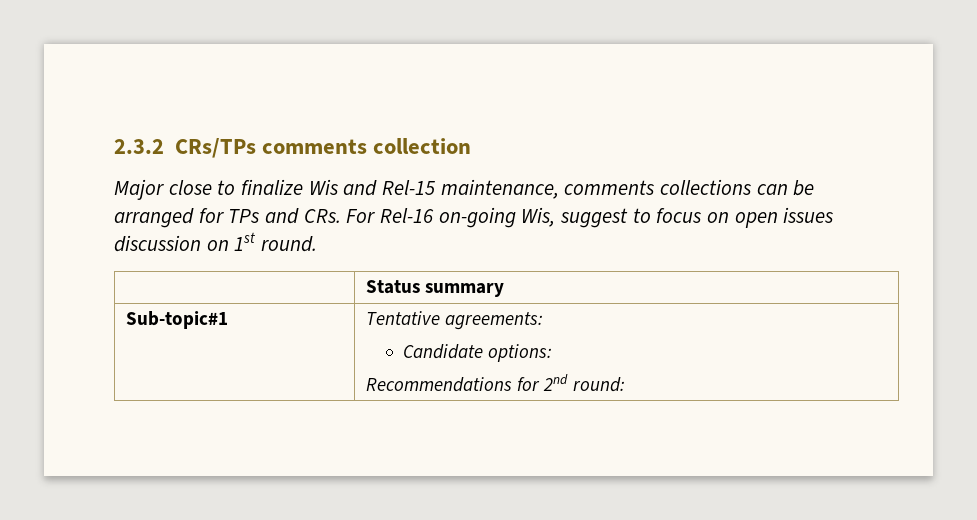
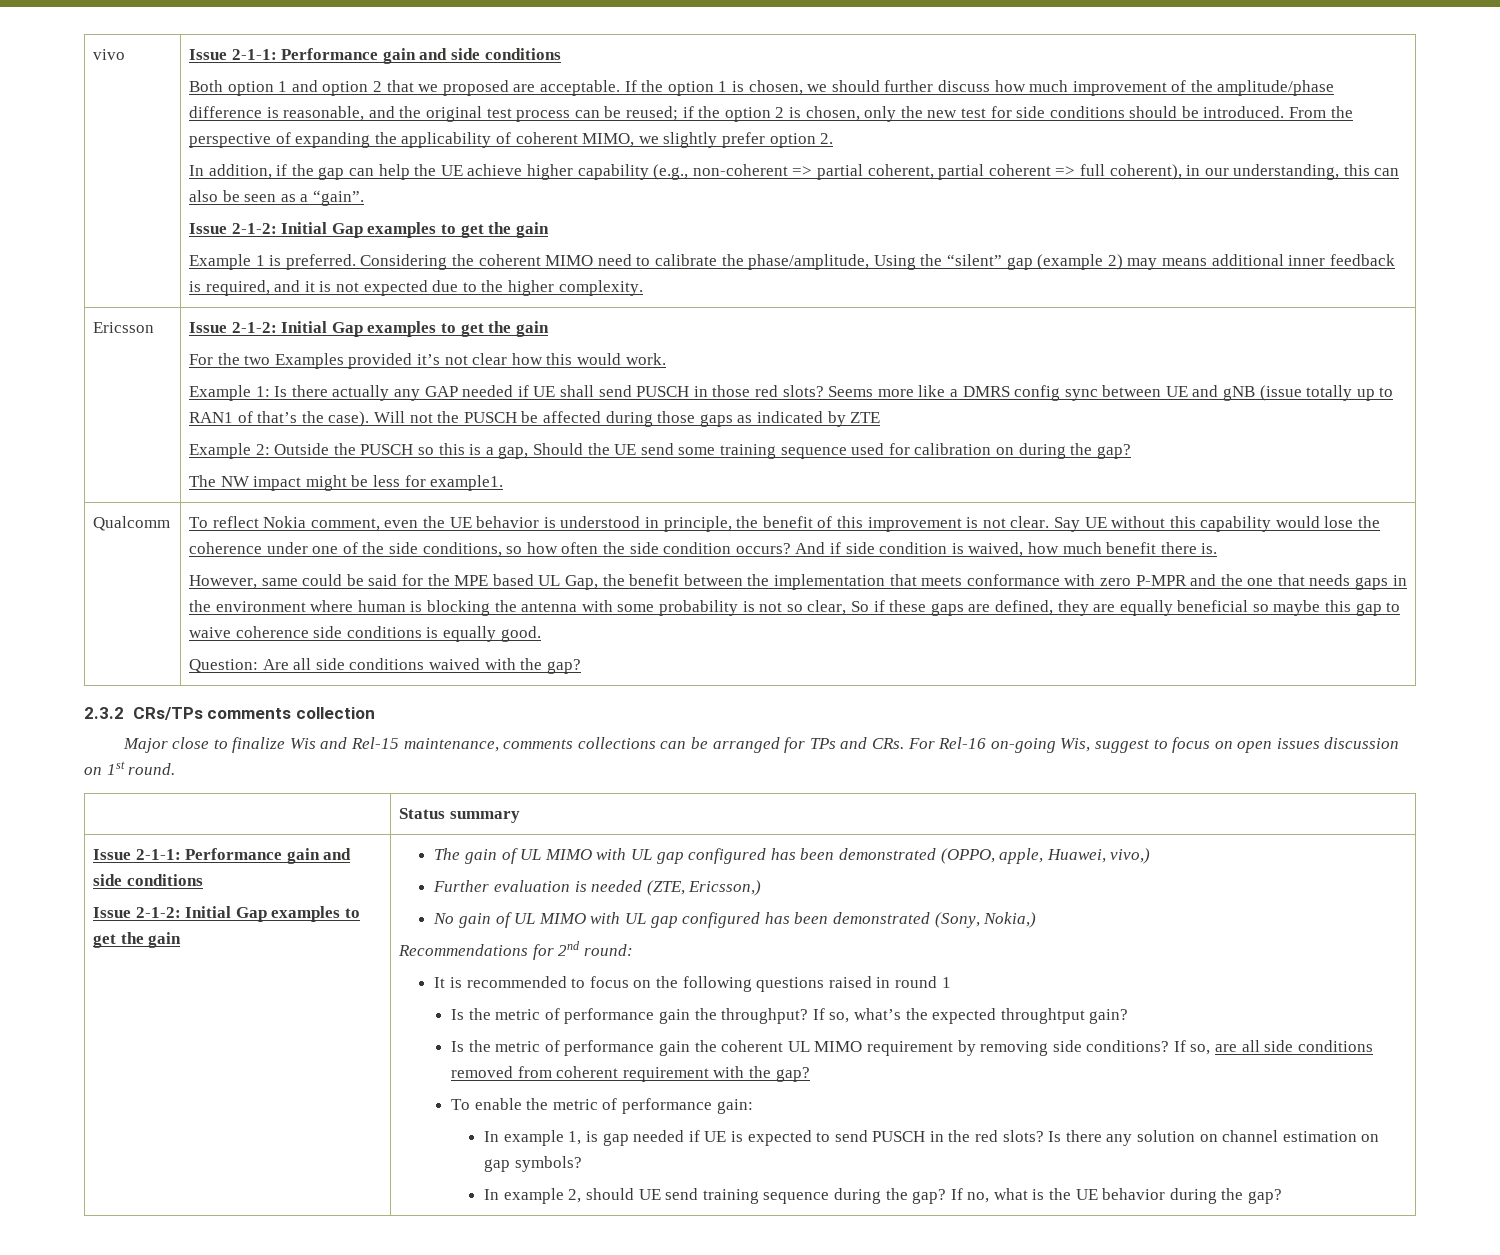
+ vivo | Issue 2-1-1: Performance gain and side conditions
+ Both option 1 and option 2 that we proposed are acceptable. If the option 1 is chosen, we should further discuss how much improvement of the amplitude/phase difference is reasonable, and the original test process can be reused; if the option 2 is chosen, only the new test for side conditions should be introduced. From the perspective of expanding the applicability of coherent MIMO, we slightly prefer option 2.
+ In addition, if the gap can help the UE achieve higher capability (e.g., non-coherent => partial coherent, partial coherent => full coherent), in our understanding, this can also be seen as a “gain”.
+ Issue 2-1-2: Initial Gap examples to get the gain
+ Example 1 is preferred. Considering the coherent MIMO need to calibrate the phase/amplitude, Using the “silent” gap (example 2) may means additional inner feedback is required, and it is not expected due to the higher complexity.
+ Ericsson | Issue 2-1-2: Initial Gap examples to get the gain
+ For the two Examples provided it’s not clear how this would work.
+ Example 1: Is there actually any GAP needed if UE shall send PUSCH in those red slots? Seems more like a DMRS config sync between UE and gNB (issue totally up to RAN1 of that’s the case). Will not the PUSCH be affected during those gaps as indicated by ZTE
+ Example 2: Outside the PUSCH so this is a gap, Should the UE send some training sequence used for calibration on during the gap?
+ The NW impact might be less for example1.
+ Qualcomm | To reflect Nokia comment, even the UE behavior is understood in principle, the benefit of this improvement is not clear. Say UE without this capability would lose the coherence under one of the side conditions, so how often the side condition occurs? And if side condition is waived, how much benefit there is.
+ However, same could be said for the MPE based UL Gap, the benefit between the implementation that meets conformance with zero P-MPR and the one that needs gaps in the environment where human is blocking the antenna with some probability is not so clear, So if these gaps are defined, they are equally beneficial so maybe this gap to waive coherence side conditions is equally good.
+ Question: Are all side conditions waived with the gap?
  | Status summary
- Sub-topic#1 | Tentative agreements:
- Candidate options:
+ Issue 2-1-1: Performance gain and side conditions
+ Issue 2-1-2: Initial Gap examples to get the gain | The gain of UL MIMO with UL gap configured has been demonstrated (OPPO, apple, Huawei, vivo,)
+ Further evaluation is needed (ZTE, Ericsson,)
+ No gain of UL MIMO with UL gap configured has been demonstrated (Sony, Nokia,)
  Recommendations for 2nd round:
+ It is recommended to focus on the following questions raised in round 1
+ Is the metric of performance gain the throughput? If so, what’s the expected throughtput gain?
+ Is the metric of performance gain the coherent UL MIMO requirement by removing side conditions? If so, are all side conditions removed from coherent requirement with the gap?
+ To enable the metric of performance gain:
+ In example 1, is gap needed if UE is expected to send PUSCH in the red slots? Is there any solution on channel estimation on gap symbols?
+ In example 2, should UE send training sequence during the gap? If no, what is the UE behavior during the gap?

